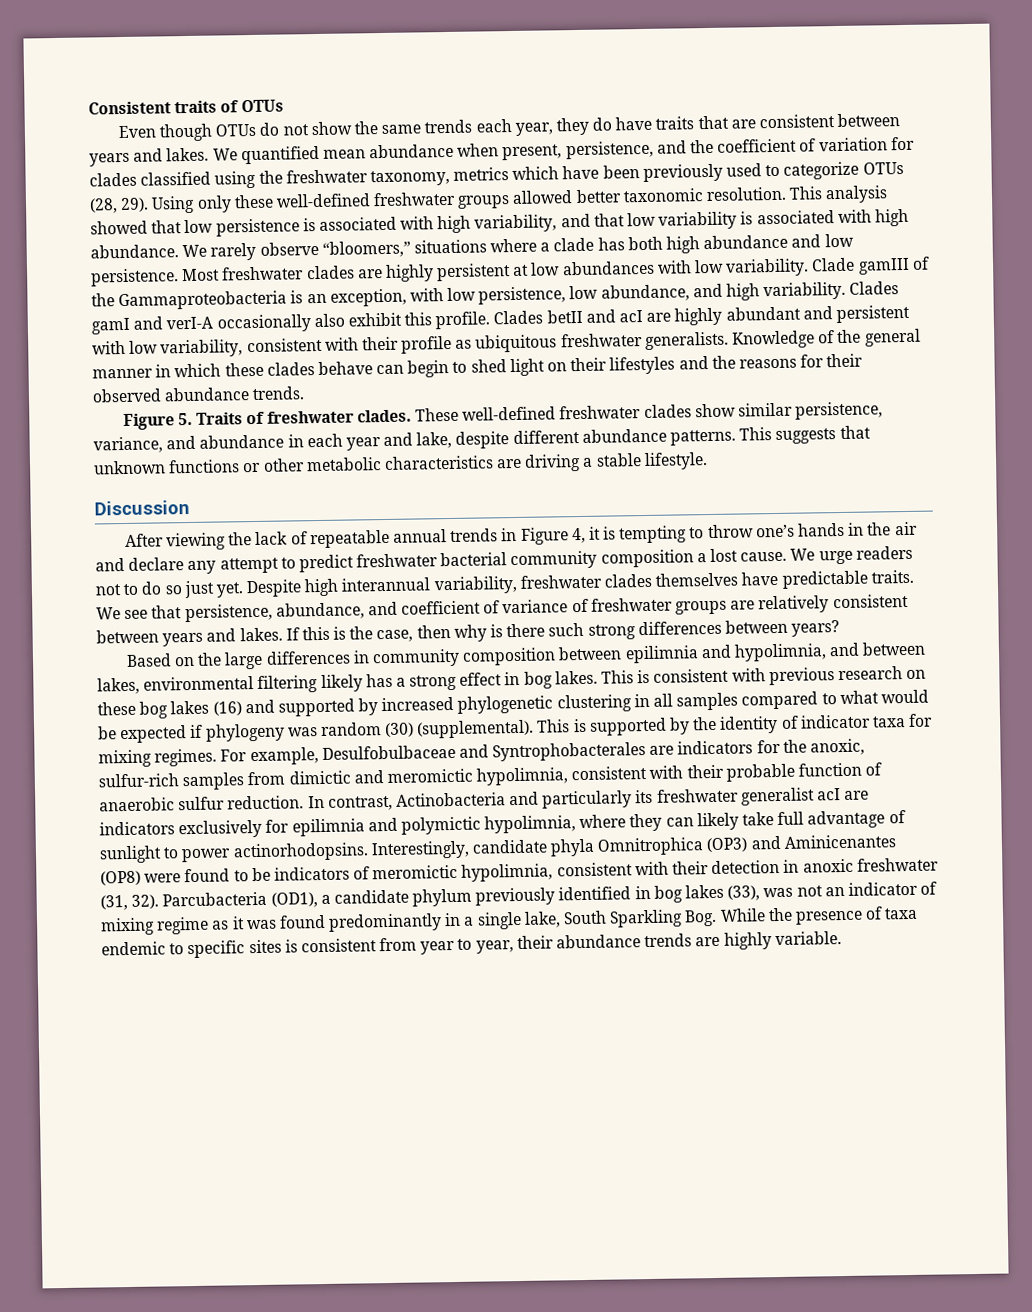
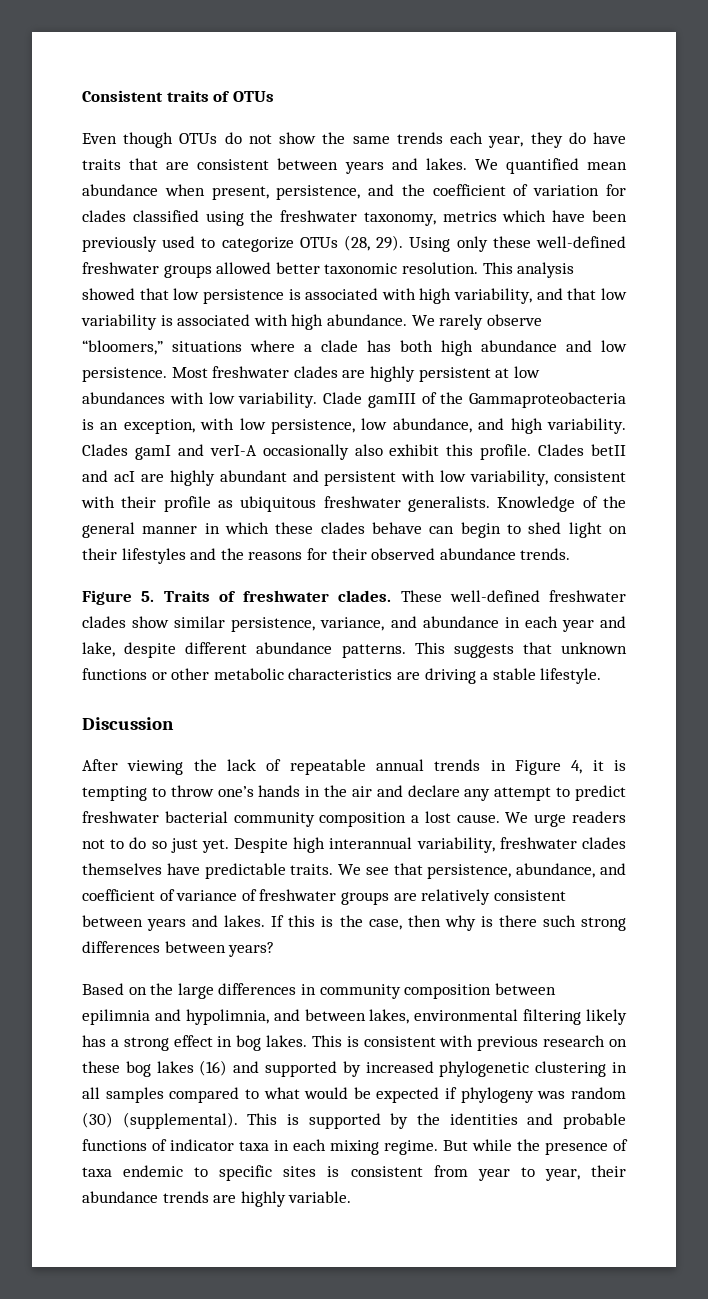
- This is supported by the identity of indicator taxa for mixing regimes. For example, Desulfobulbaceae and Syntrophobacterales are indicators for the anoxic, sulfur-rich samples from dimictic and meromictic hypolimnia, consistent with their probable function of anaerobic sulfur reduction. In contrast, Actinobacteria and particularly its freshwater generalist acI are indicators exclusively for epilimnia and polymictic hypolimnia, where they can likely take full advantage of sunlight to power actinorhodopsins. Interestingly, candidate phyla Omnitrophica (OP3) and Aminicenantes (OP8) were found to be indicators of meromictic hypolimnia, consistent with their detection in anoxic freshwater (31, 32). Parcubacteria (OD1), a candidate phylum previously identified in bog lakes (33), was not an indicator of mixing regime as it was found predominantly in a single lake, South Sparkling Bog. While the presence of taxa endemic to specific sites is consistent from year to year, their abundance trends are highly variable.
+ This is supported by the identities and probable functions of indicator taxa in each mixing regime. But while the presence of taxa endemic to specific sites is consistent from year to year, their abundance trends are highly variable.

